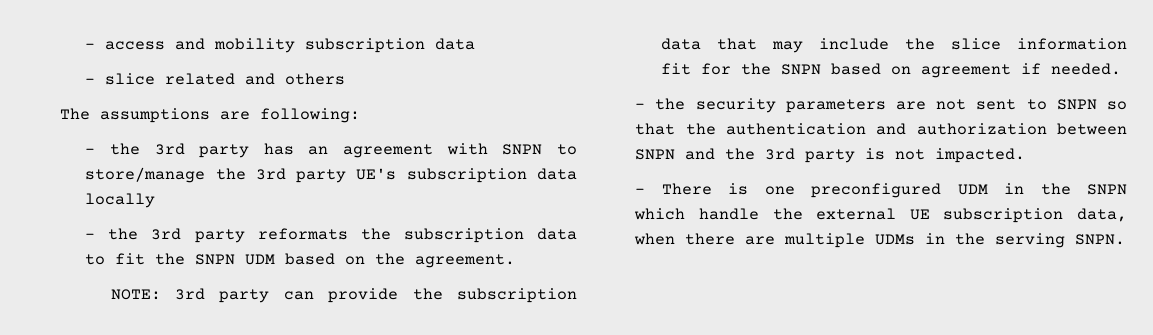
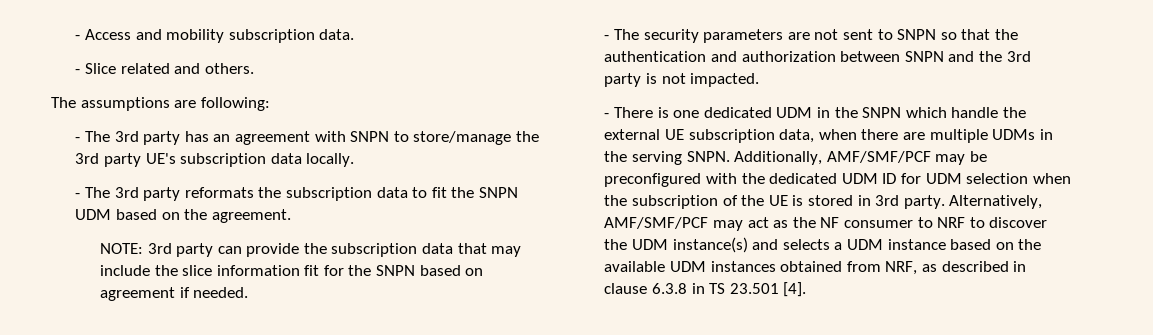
- - access and mobility subscription data
- - slice related and others
+ - Access and mobility subscription data.
+ - Slice related and others.
- - the 3rd party has an agreement with SNPN to store/manage the 3rd party UE's subscription data locally
- - the 3rd party reformats the subscription data to fit the SNPN UDM based on the agreement.
+ - The 3rd party has an agreement with SNPN to store/manage the 3rd party UE's subscription data locally.
+ - The 3rd party reformats the subscription data to fit the SNPN UDM based on the agreement.
- - the security parameters are not sent to SNPN so that the authentication and authorization between SNPN and the 3rd party is not impacted.
+ - The security parameters are not sent to SNPN so that the authentication and authorization between SNPN and the 3rd party is not impacted.
- - There is one preconfigured UDM in the SNPN which handle the external UE subscription data, when there are multiple UDMs in the serving SNPN.
+ - There is one dedicated UDM in the SNPN which handle the external UE subscription data, when there are multiple UDMs in the serving SNPN.
+ Additionally, AMF/SMF/PCF may be preconfigured with the dedicated UDM ID for UDM selection when the subscription of the UE is stored in 3rd party. Alternatively, AMF/SMF/PCF may act as the NF consumer to NRF to discover the UDM instance(s) and selects a UDM instance based on the available UDM instances obtained from NRF, as described in clause 6.3.8 in TS 23.501 [4].

